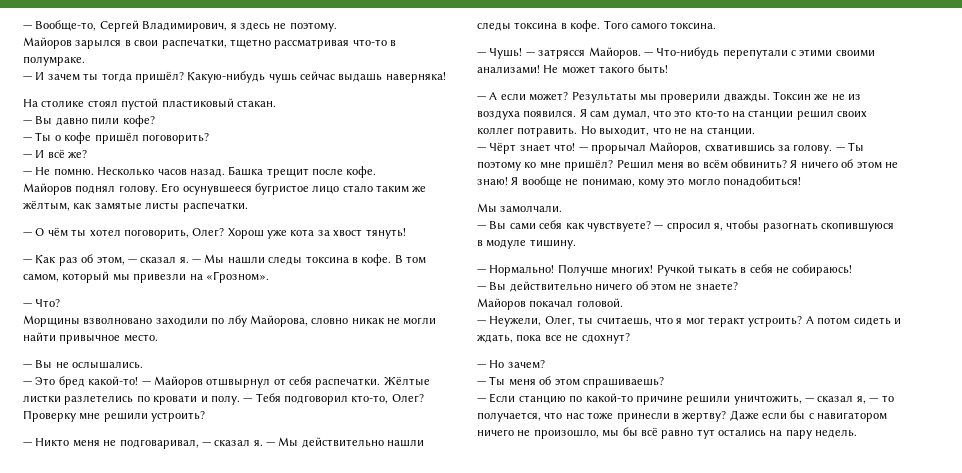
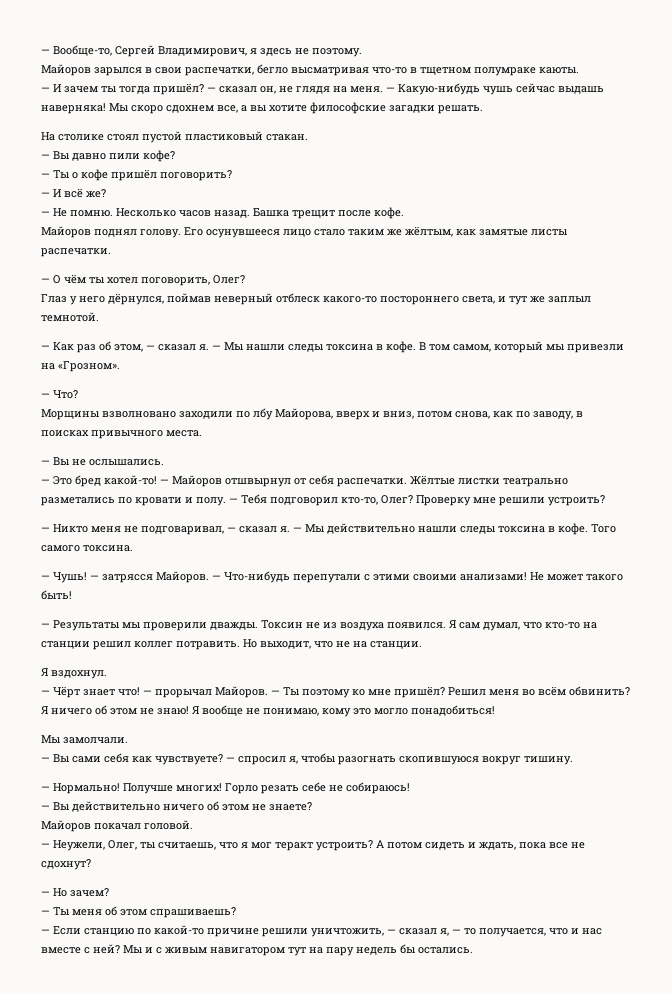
- Майоров зарылся в свои распечатки, тщетно рассматривая что-то в полумраке.
+ Майоров зарылся в свои распечатки, бегло высматривая что-то в тщетном полумраке каюты.
- Какую-нибудь чушь сейчас выдашь наверняка!
+ — сказал он, не глядя на меня. — Какую-нибудь чушь сейчас выдашь наверняка! Мы скоро сдохнем все, а вы хотите философские загадки решать.
- Его осунувшееся бугристое лицо стало таким же жёлтым, как замятые листы распечатки.
+ Его осунувшееся лицо стало таким же жёлтым, как замятые листы распечатки.
- — О чём ты хотел поговорить, Олег? Хорош уже кота за хвост тянуть!
+ — О чём ты хотел поговорить, Олег?
+ Глаз у него дёрнулся, поймав неверный отблеск какого-то постороннего света, и тут же заплыл темнотой.
- Морщины взволновано заходили по лбу Майорова, словно никак не могли найти привычное место.
+ Морщины взволновано заходили по лбу Майорова, вверх и вниз, потом снова, как по заводу, в поисках привычного места.
- Жёлтые листки разлетелись по кровати и полу.
+ Жёлтые листки театрально разметались по кровати и полу.
- — А если может? Результаты мы проверили дважды.
+ — Результаты мы проверили дважды.
- Токсин же не из воздуха появился.
+ Токсин не из воздуха появился.
- Я сам думал, что это кто-то на станции решил своих коллег потравить.
+ Я сам думал, что кто-то на станции решил коллег потравить.
+ Я вздохнул.
- — прорычал Майоров, схватившись за голову.
+ — прорычал Майоров.
- — спросил я, чтобы разогнать скопившуюся в модуле тишину.
+ — спросил я, чтобы разогнать скопившуюся вокруг тишину.
- Ручкой тыкать в себя не собираюсь!
+ Горло резать себе не собираюсь!
- — Если станцию по какой-то причине решили уничтожить, — сказал я, — то получается, что нас тоже принесли в жертву? Даже если бы с навигатором ничего не произошло, мы бы всё равно тут остались на пару недель.
+ — Если станцию по какой-то причине решили уничтожить, — сказал я, — то получается, что и нас вместе с ней? Мы и с живым навигатором тут на пару недель бы остались.

